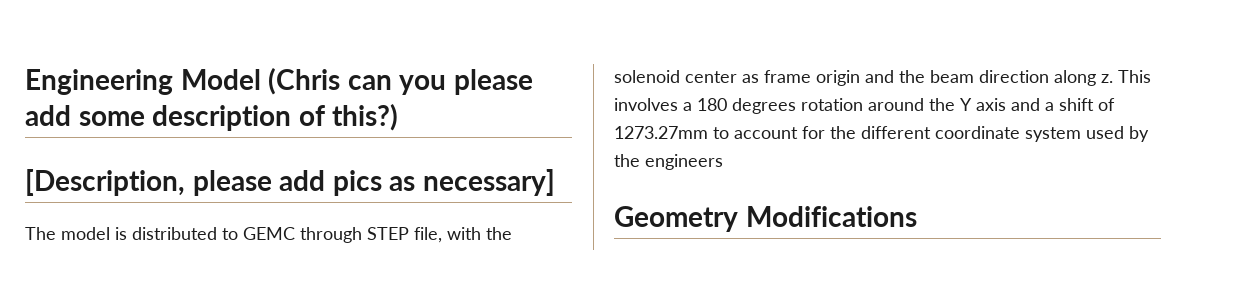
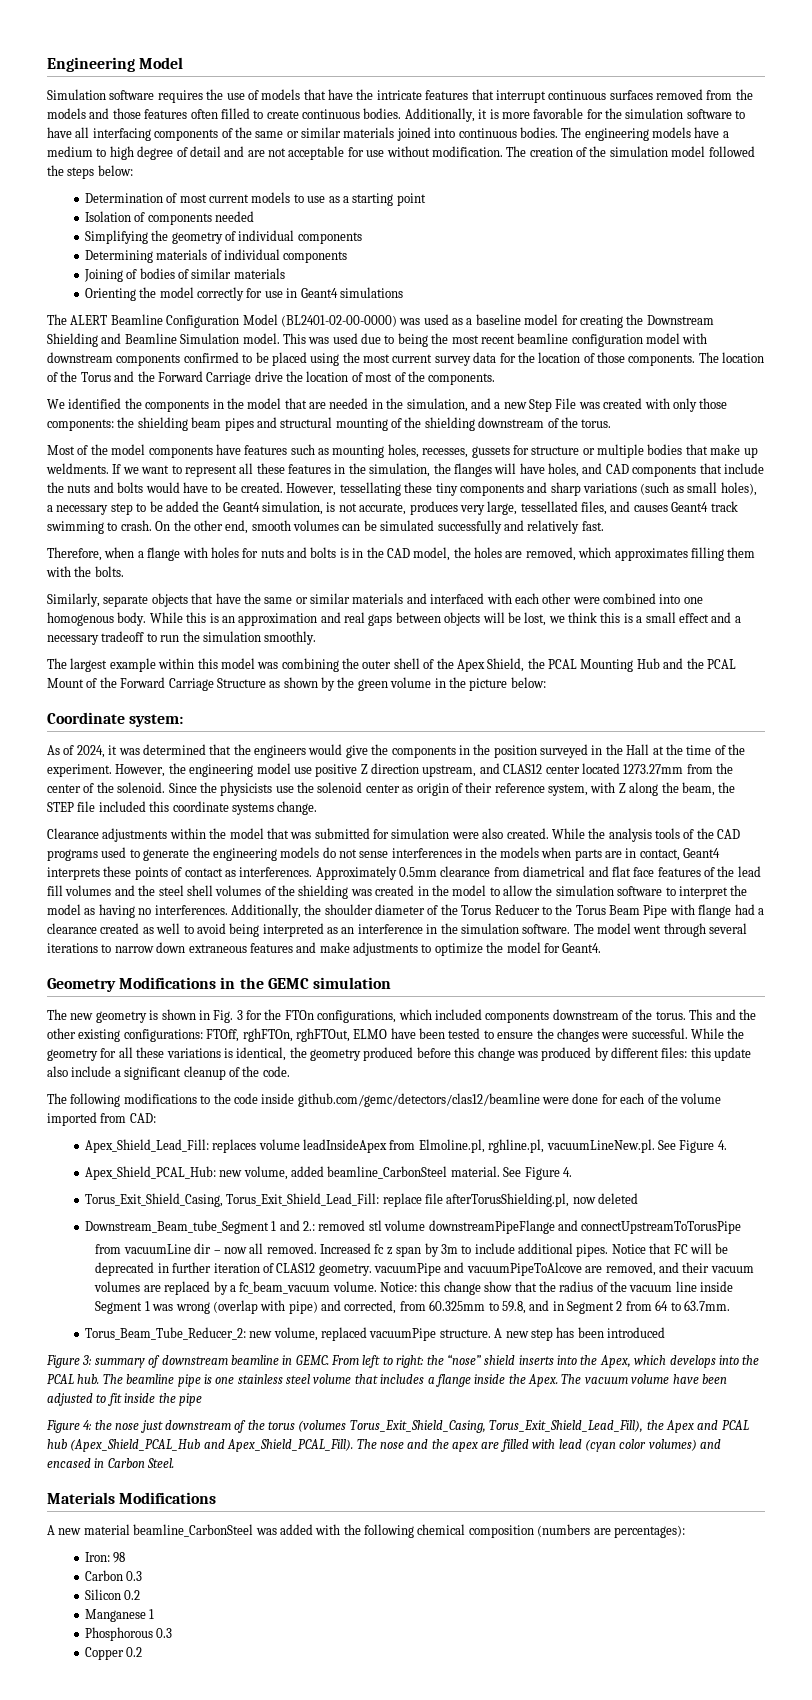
- Engineering Model (Chris can you please add some description of this?)
- [Description, please add pics as necessary]
- The model is distributed to GEMC through STEP file, with the solenoid center as frame origin and the beam direction along z. This involves a 180 degrees rotation around the Y axis and a shift of 1273.27mm to account for the different coordinate system used by the engineers
- Geometry Modifications
+ Engineering Model
+ Simulation software requires the use of models that have the intricate features that interrupt continuous surfaces removed from the models and those features often filled to create continuous bodies. Additionally, it is more favorable for the simulation software to have all interfacing components of the same or similar materials joined into continuous bodies. The engineering models have a medium to high degree of detail and are not acceptable for use without modification. The creation of the simulation model followed the steps below:
+ Determination of most current models to use as a starting point
+ Isolation of components needed
+ Simplifying the geometry of individual components
+ Determining materials of individual components
+ Joining of bodies of similar materials
+ Orienting the model correctly for use in Geant4 simulations
+ The ALERT Beamline Configuration Model (BL2401-02-00-0000) was used as a baseline model for creating the Downstream Shielding and Beamline Simulation model. This was used due to being the most recent beamline configuration model with downstream components confirmed to be placed using the most current survey data for the location of those components. The location of the Torus and the Forward Carriage drive the location of most of the components.
+ We identified the components in the model that are needed in the simulation, and a new Step File was created with only those components: the shielding beam pipes and structural mounting of the shielding downstream of the torus.
+ Most of the model components have features such as mounting holes, recesses, gussets for structure or multiple bodies that make up weldments. If we want to represent all these features in the simulation, the flanges will have holes, and CAD components that include the nuts and bolts would have to be created. However, tessellating these tiny components and sharp variations (such as small holes), a necessary step to be added the Geant4 simulation, is not accurate, produces very large, tessellated files, and causes Geant4 track swimming to crash. On the other end, smooth volumes can be simulated successfully and relatively fast.
+ Therefore, when a flange with holes for nuts and bolts is in the CAD model, the holes are removed, which approximates filling them with the bolts.
+ Similarly, separate objects that have the same or similar materials and interfaced with each other were combined into one homogenous body. While this is an approximation and real gaps between objects will be lost, we think this is a small effect and a necessary tradeoff to run the simulation smoothly.
+ The largest example within this model was combining the outer shell of the Apex Shield, the PCAL Mounting Hub and the PCAL Mount of the Forward Carriage Structure as shown by the green volume in the picture below:
+ Coordinate system:
+ As of 2024, it was determined that the engineers would give the components in the position surveyed in the Hall at the time of the experiment. However, the engineering model use positive Z direction upstream, and CLAS12 center located 1273.27mm from the center of the solenoid. Since the physicists use the solenoid center as origin of their reference system, with Z along the beam, the STEP file included this coordinate systems change.
+ Clearance adjustments within the model that was submitted for simulation were also created. While the analysis tools of the CAD programs used to generate the engineering models do not sense interferences in the models when parts are in contact, Geant4 interprets these points of contact as interferences. Approximately 0.5mm clearance from diametrical and flat face features of the lead fill volumes and the steel shell volumes of the shielding was created in the model to allow the simulation software to interpret the model as having no interferences. Additionally, the shoulder diameter of the Torus Reducer to the Torus Beam Pipe with flange had a clearance created as well to avoid being interpreted as an interference in the simulation software. The model went through several iterations to narrow down extraneous features and make adjustments to optimize the model for Geant4.
+ Geometry Modifications in the GEMC simulation
+ The new geometry is shown in Fig. 3 for the FTOn configurations, which included components downstream of the torus. This and the other existing configurations: FTOff, rghFTOn, rghFTOut, ELMO have been tested to ensure the changes were successful. While the geometry for all these variations is identical, the geometry produced before this change was produced by different files: this update also include a significant cleanup of the code.
+ The following modifications to the code inside github.com/gemc/detectors/clas12/beamline were done for each of the volume imported from CAD:
+ Apex_Shield_Lead_Fill: replaces volume leadInsideApex from Elmoline.pl, rghline.pl, vacuumLineNew.pl. See Figure 4.
+ Apex_Shield_PCAL_Hub: new volume, added beamline_CarbonSteel material. See Figure 4.
+ Torus_Exit_Shield_Casing, Torus_Exit_Shield_Lead_Fill: replace file afterTorusShielding.pl, now deleted
+ Downstream_Beam_tube_Segment 1 and 2.: removed stl volume downstreamPipeFlange and connectUpstreamToTorusPipe
+ from vacuumLine dir – now all removed. Increased fc z span by 3m to include additional pipes. Notice that FC will be deprecated in further iteration of CLAS12 geometry. vacuumPipe and vacuumPipeToAlcove are removed, and their vacuum volumes are replaced by a fc_beam_vacuum volume. Notice: this change show that the radius of the vacuum line inside Segment 1 was wrong (overlap with pipe) and corrected, from 60.325mm to 59.8, and in Segment 2 from 64 to 63.7mm.
+ Torus_Beam_Tube_Reducer_2: new volume, replaced vacuumPipe structure. A new step has been introduced
+ Figure 3: summary of downstream beamline in GEMC. From left to right: the “nose” shield inserts into the Apex, which develops into the PCAL hub. The beamline pipe is one stainless steel volume that includes a flange inside the Apex. The vacuum volume have been adjusted to fit inside the pipe
+ Figure 4: the nose just downstream of the torus (volumes Torus_Exit_Shield_Casing, Torus_Exit_Shield_Lead_Fill), the Apex and PCAL hub (Apex_Shield_PCAL_Hub and Apex_Shield_PCAL_Fill). The nose and the apex are filled with lead (cyan color volumes) and encased in Carbon Steel.
+ Materials Modifications
+ A new material beamline_CarbonSteel was added with the following chemical composition (numbers are percentages):
+ Iron: 98
+ Carbon 0.3
+ Silicon 0.2
+ Manganese 1
+ Phosphorous 0.3
+ Copper 0.2

